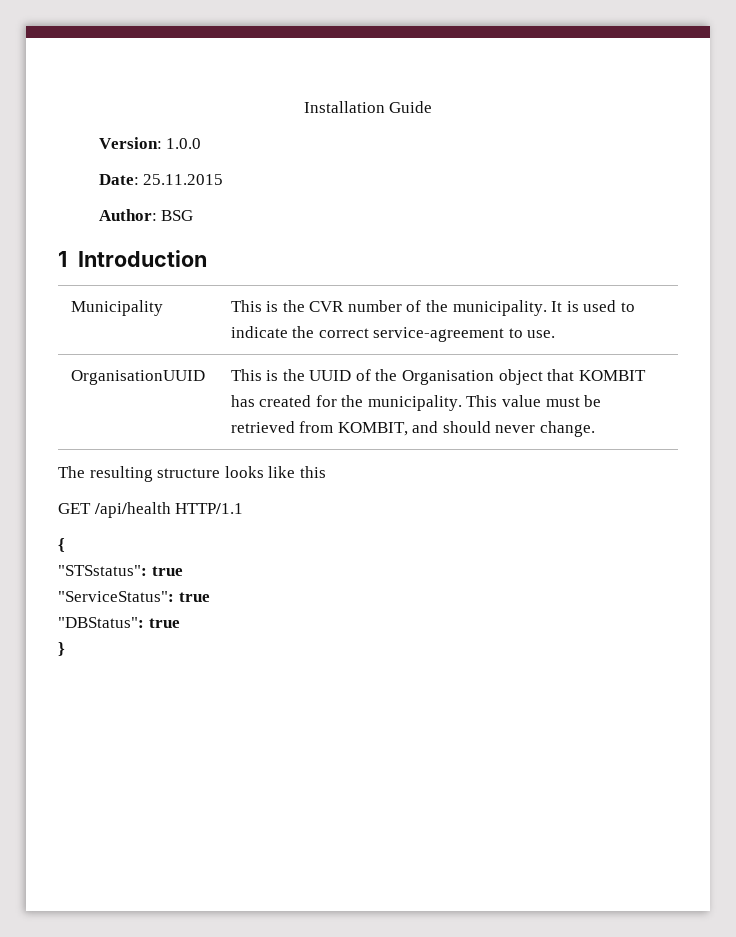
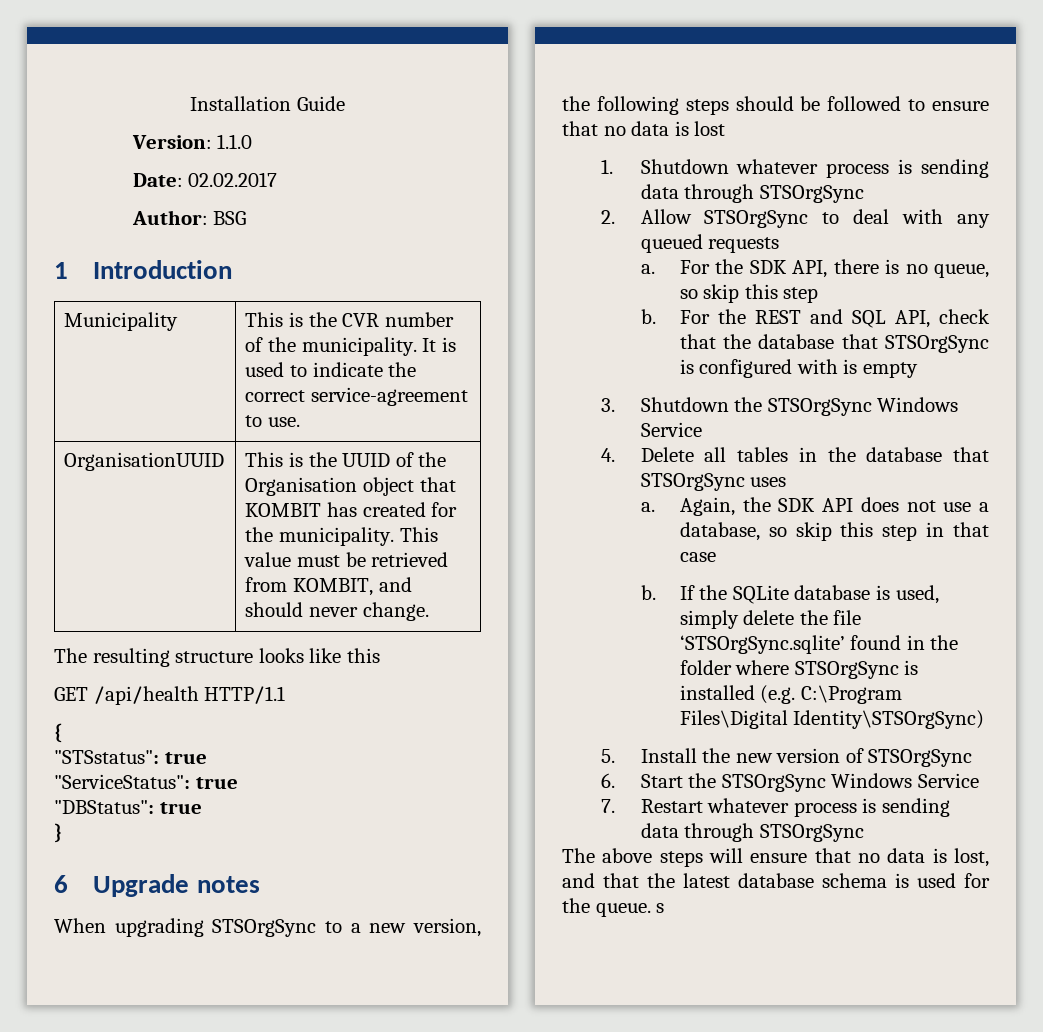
- Version: 1.0.0
+ Version: 1.1.0
- Date: 25.11.2015
+ Date: 02.02.2017
+ 6 Upgrade notes
+ When upgrading STSOrgSync to a new version, the following steps should be followed to ensure that no data is lost
+ 1. Shutdown whatever process is sending data through STSOrgSync
+ 2. Allow STSOrgSync to deal with any queued requests
+ a. For the SDK API, there is no queue, so skip this step
+ b. For the REST and SQL API, check that the database that STSOrgSync is configured with is empty
+ 3. Shutdown the STSOrgSync Windows Service
+ 4. Delete all tables in the database that STSOrgSync uses
+ a. Again, the SDK API does not use a database, so skip this step in that case
+ b. If the SQLite database is used, simply delete the file ‘STSOrgSync.sqlite’ found in the folder where STSOrgSync is installed (e.g. C:\Program Files\Digital Identity\STSOrgSync)
+ 5. Install the new version of STSOrgSync
+ 6. Start the STSOrgSync Windows Service
+ 7. Restart whatever process is sending data through STSOrgSync
+ The above steps will ensure that no data is lost, and that the latest database schema is used for the queue. s

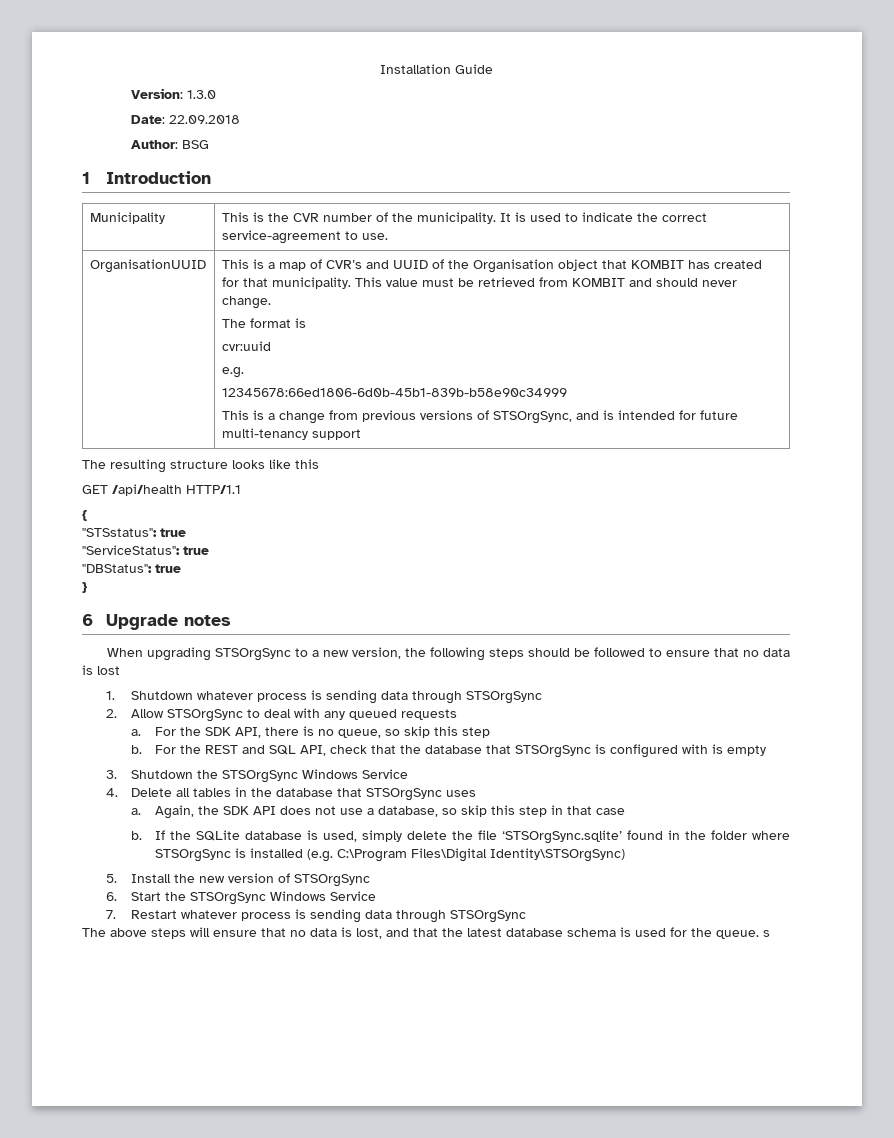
- Version: 1.1.0
+ Version: 1.3.0
- Date: 02.02.2017
+ Date: 22.09.2018
- This is the UUID of the Organisation object that KOMBIT has created for the municipality.
+ This is a map of CVR’s and UUID of the Organisation object that KOMBIT has created for that municipality.
- This value must be retrieved from KOMBIT, and should never change.
+ This value must be retrieved from KOMBIT and should never change.
+ The format is
+ cvr:uuid
+ e.g.
+ 12345678:66ed1806-6d0b-45b1-839b-b58e90c34999
+ This is a change from previous versions of STSOrgSync, and is intended for future multi-tenancy support

